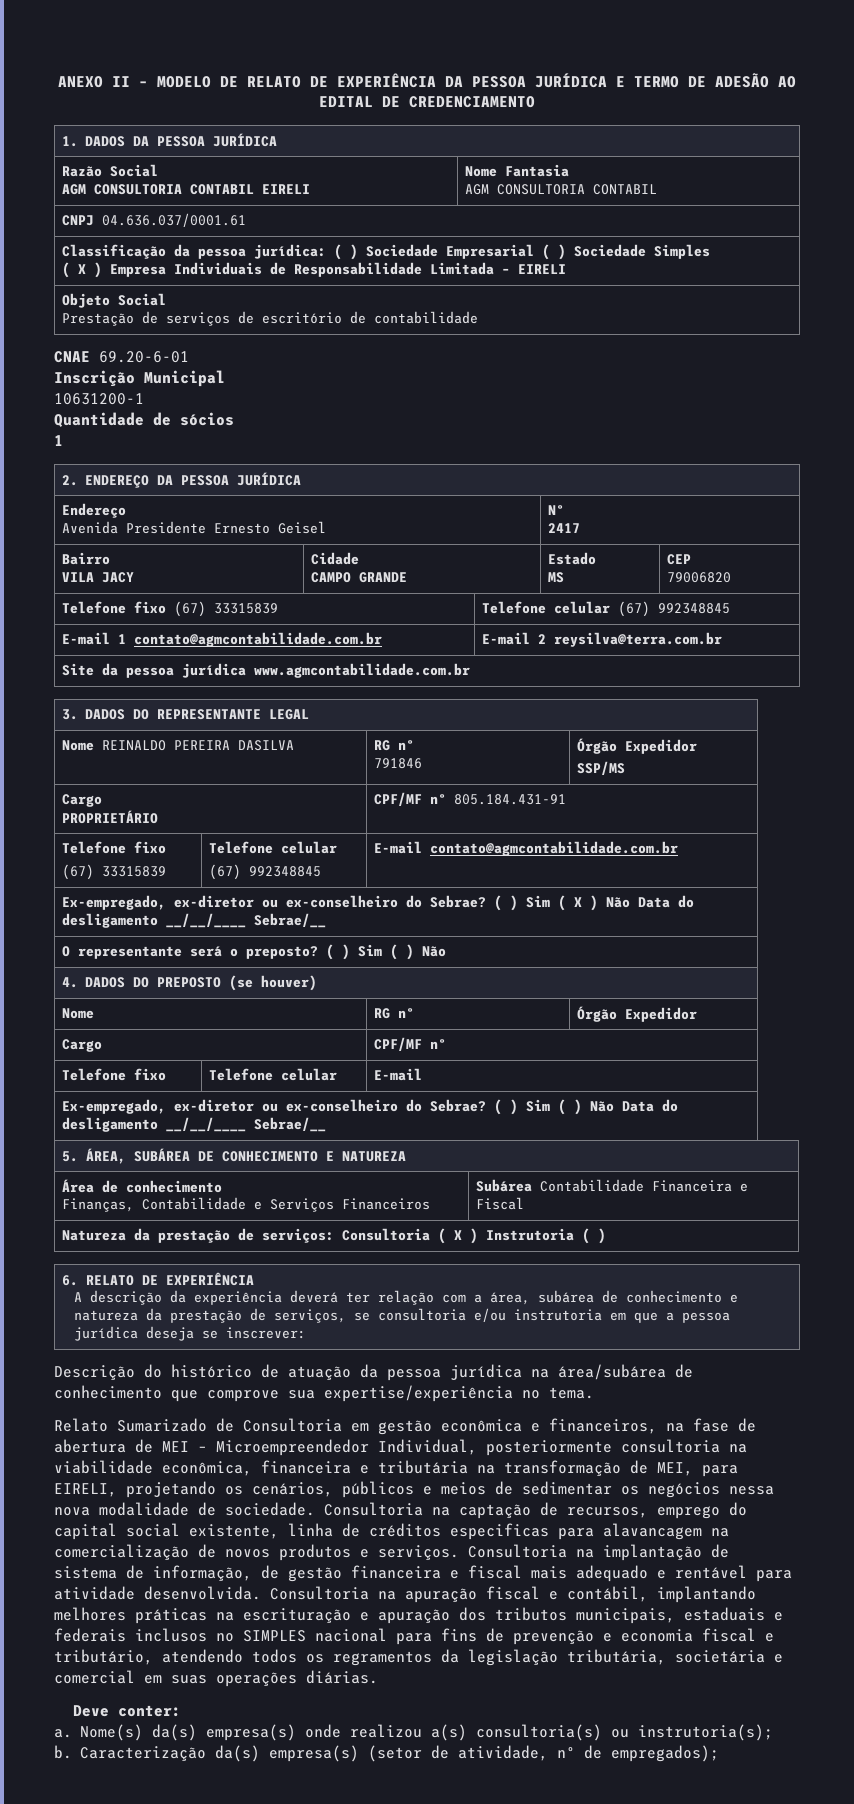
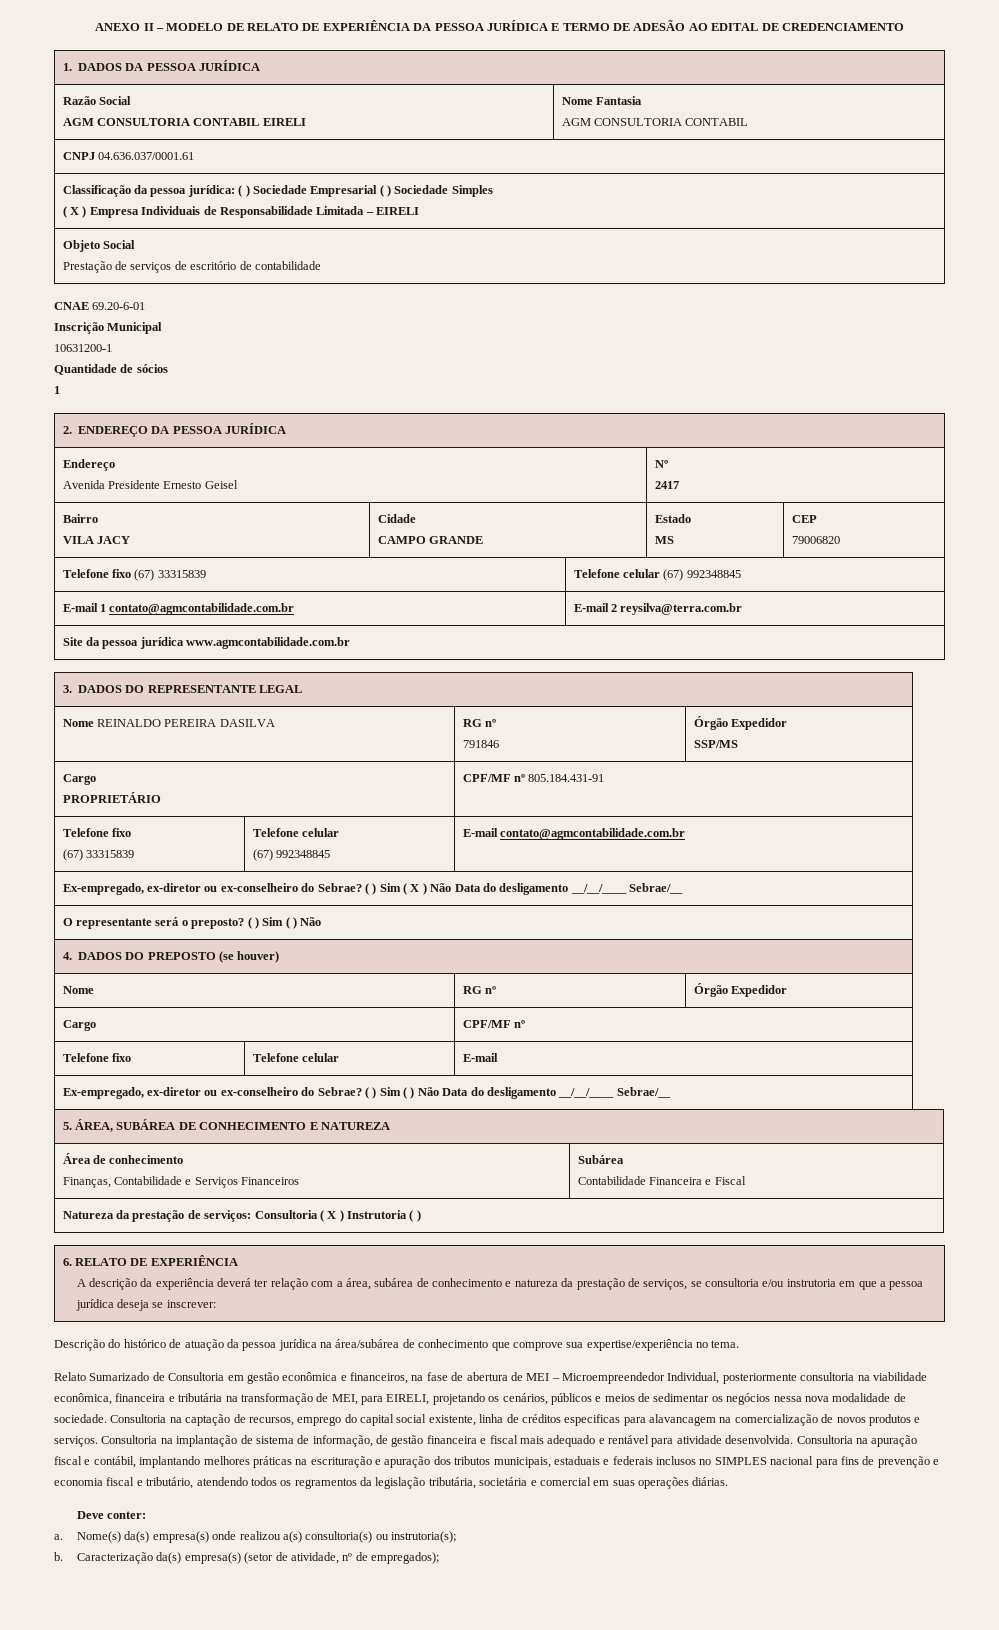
  Área de conhecimento
- Finanças, Contabilidade e Serviços Financeiros | Subárea Contabilidade Financeira e Fiscal
+ Finanças, Contabilidade e Serviços Financeiros | Subárea
+ Contabilidade Financeira e Fiscal

